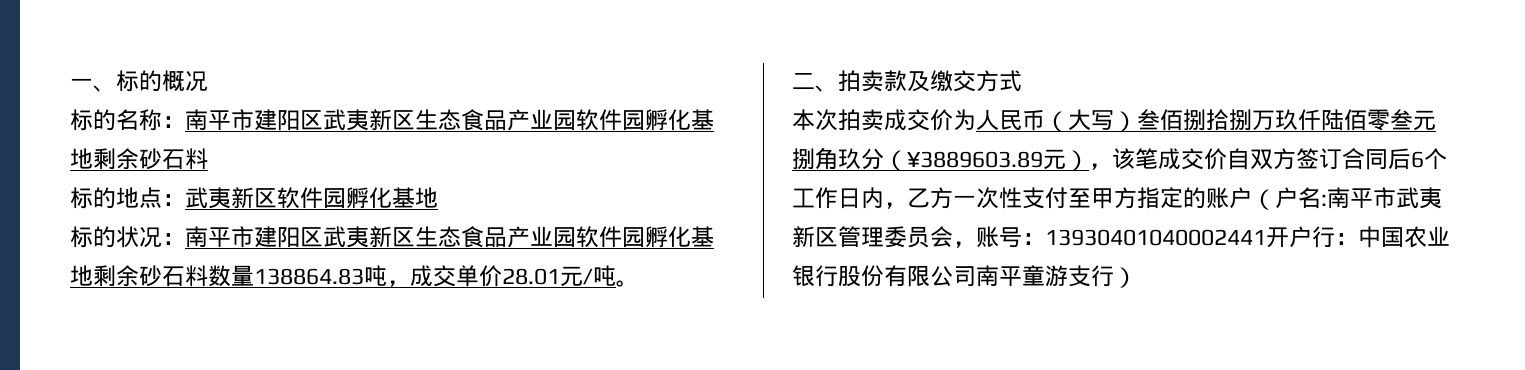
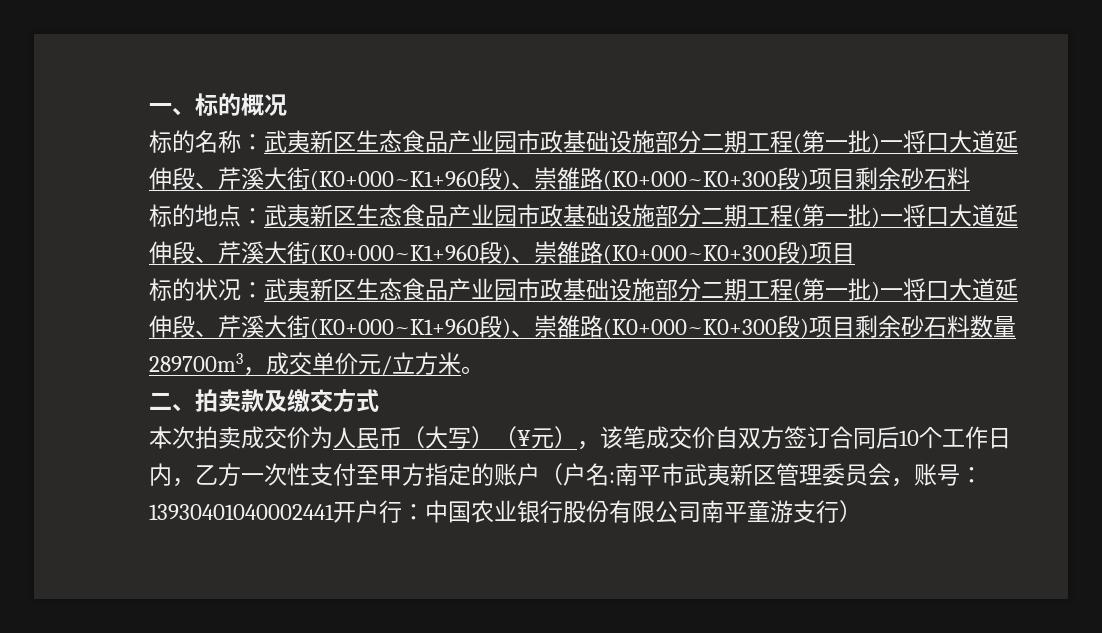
- 标的名称：南平市建阳区武夷新区生态食品产业园软件园孵化基地剩余砂石料
+ 标的名称：武夷新区生态食品产业园市政基础设施部分二期工程(第一批)一将口大道延伸段、芹溪大街(K0+000~K1+960段)、崇雒路(K0+000~K0+300段)项目剩余砂石料
- 标的地点：武夷新区软件园孵化基地
+ 标的地点：武夷新区生态食品产业园市政基础设施部分二期工程(第一批)一将口大道延伸段、芹溪大街(K0+000~K1+960段)、崇雒路(K0+000~K0+300段)项目
- 标的状况：南平市建阳区武夷新区生态食品产业园软件园孵化基地剩余砂石料数量138864.83吨，成交单价28.01元/吨。
+ 标的状况：武夷新区生态食品产业园市政基础设施部分二期工程(第一批)一将口大道延伸段、芹溪大街(K0+000~K1+960段)、崇雒路(K0+000~K0+300段)项目剩余砂石料数量289700m3，成交单价元/立方米。
- 本次拍卖成交价为人民币（大写）叁佰捌拾捌万玖仟陆佰零叁元捌角玖分（¥3889603.89元），该笔成交价自双方签订合同后6个工作日内，乙方一次性支付至甲方指定的账户（户名:南平市武夷新区管理委员会，账号：13930401040002441开户行：中国农业银行股份有限公司南平童游支行）
+ 本次拍卖成交价为人民币（大写）（¥元），该笔成交价自双方签订合同后10个工作日内，乙方一次性支付至甲方指定的账户（户名:南平市武夷新区管理委员会，账号：13930401040002441开户行：中国农业银行股份有限公司南平童游支行）

